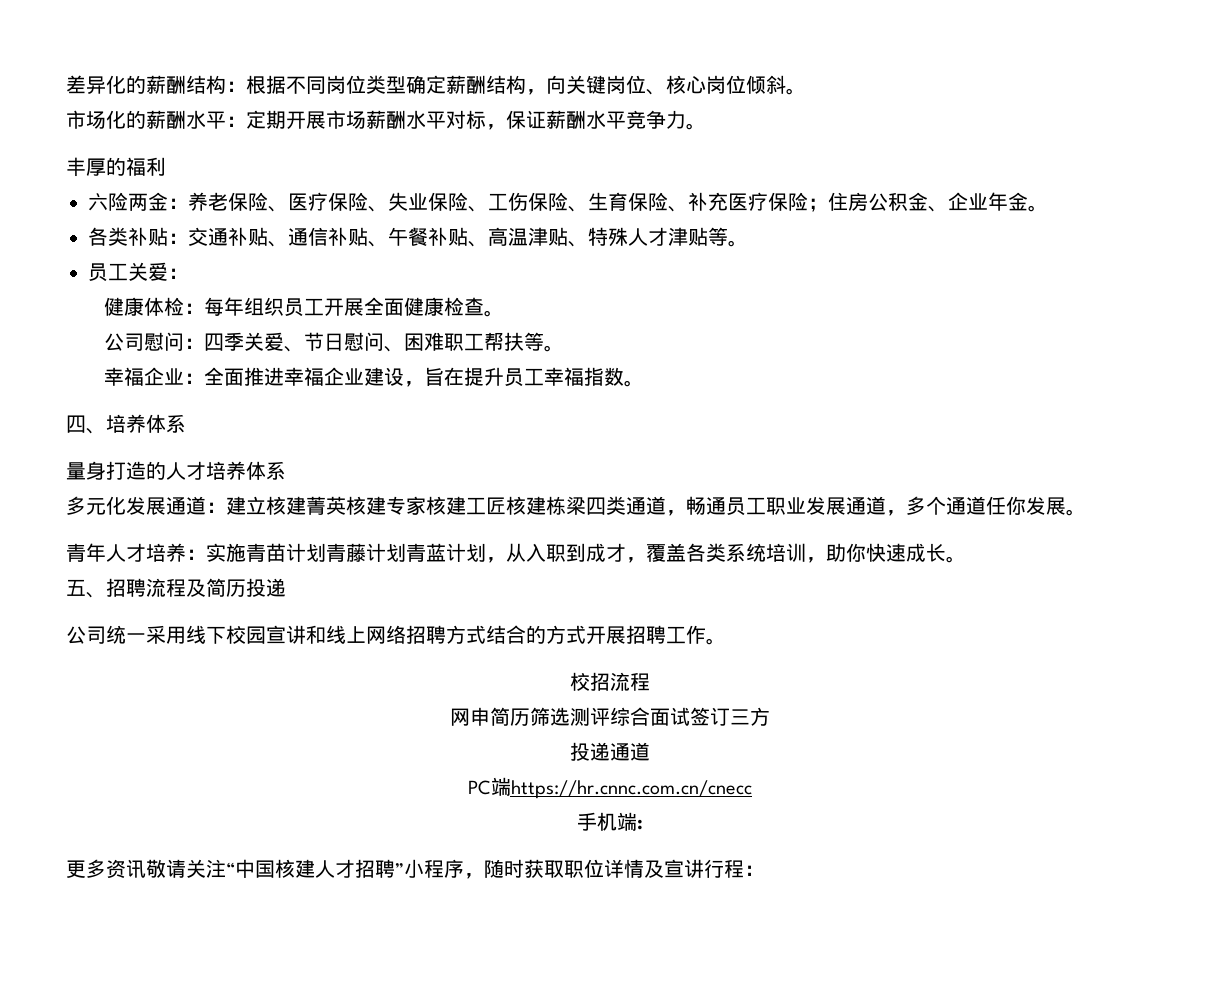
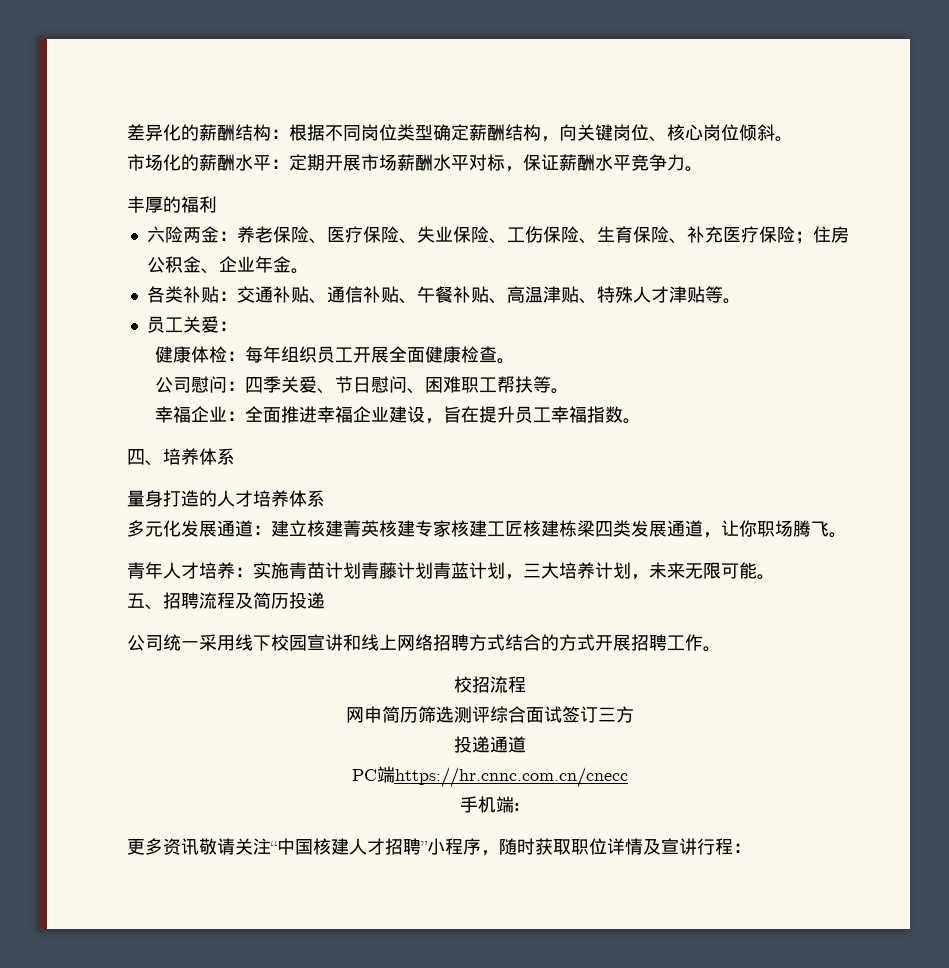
- 多元化发展通道：建立核建菁英核建专家核建工匠核建栋梁四类通道，畅通员工职业发展通道，多个通道任你发展。
+ 多元化发展通道：建立核建菁英核建专家核建工匠核建栋梁四类发展通道，让你职场腾飞。
- 青年人才培养：实施青苗计划青藤计划青蓝计划，从入职到成才，覆盖各类系统培训，助你快速成长。
+ 青年人才培养：实施青苗计划青藤计划青蓝计划，三大培养计划，未来无限可能。

